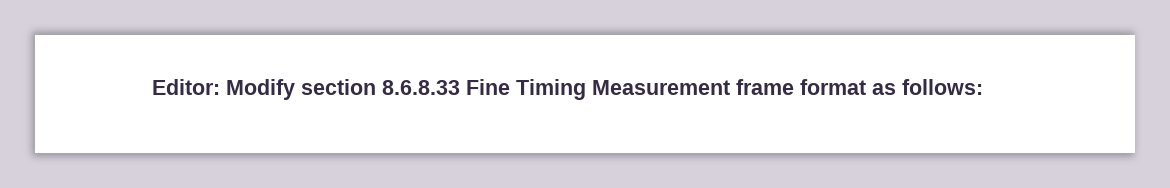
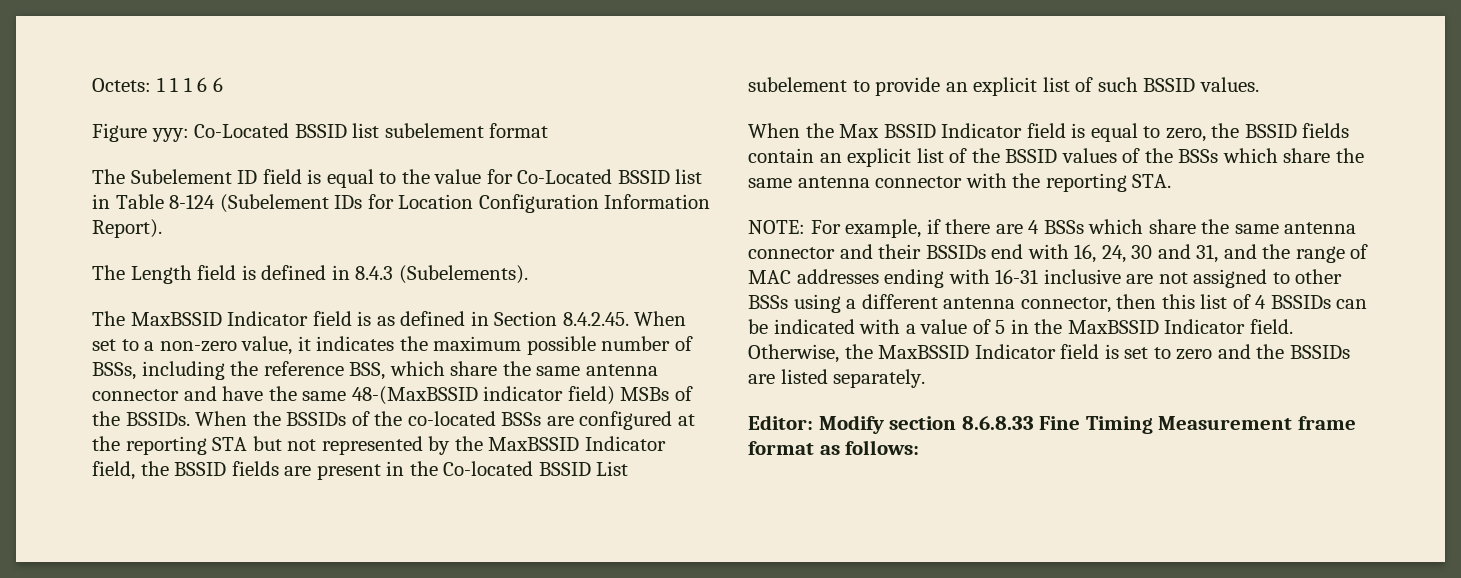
+ Octets: 1 1 1 6 6
+ Figure yyy: Co-Located BSSID list subelement format
+ The Subelement ID field is equal to the value for Co-Located BSSID list in Table 8-124 (Subelement IDs for Location Configuration Information Report).
+ The Length field is defined in 8.4.3 (Subelements).
+ The MaxBSSID Indicator field is as defined in Section 8.4.2.45. When set to a non-zero value, it indicates the maximum possible number of BSSs, including the reference BSS, which share the same antenna connector and have the same 48-(MaxBSSID indicator field) MSBs of the BSSIDs. When the BSSIDs of the co-located BSSs are configured at the reporting STA but not represented by the MaxBSSID Indicator field, the BSSID fields are present in the Co-located BSSID List subelement to provide an explicit list of such BSSID values.
+ When the Max BSSID Indicator field is equal to zero, the BSSID fields contain an explicit list of the BSSID values of the BSSs which share the same antenna connector with the reporting STA.
+ NOTE: For example, if there are 4 BSSs which share the same antenna connector and their BSSIDs end with 16, 24, 30 and 31, and the range of MAC addresses ending with 16-31 inclusive are not assigned to other BSSs using a different antenna connector, then this list of 4 BSSIDs can be indicated with a value of 5 in the MaxBSSID Indicator field. Otherwise, the MaxBSSID Indicator field is set to zero and the BSSIDs are listed separately.

